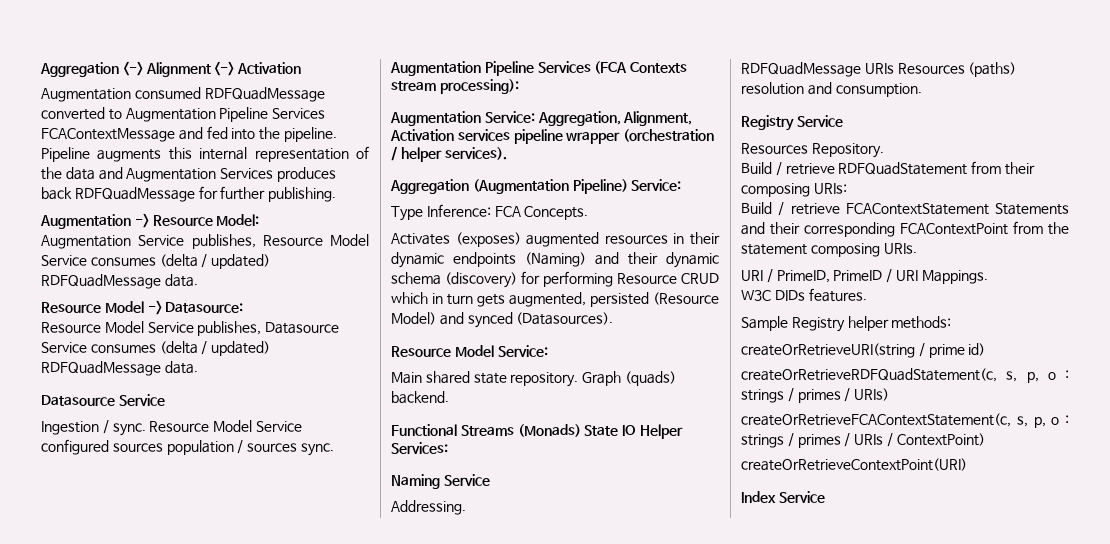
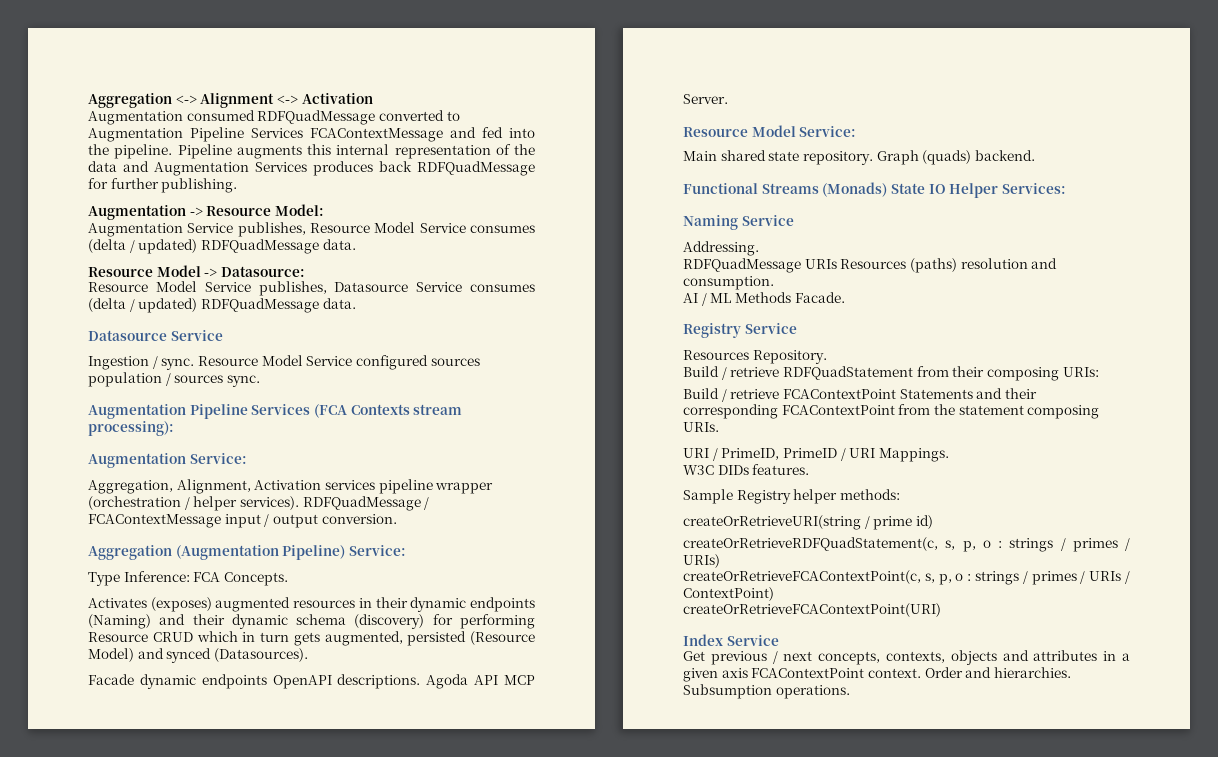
- Augmentation Service: Aggregation, Alignment, Activation services pipeline wrapper (orchestration / helper services).
+ Augmentation Service:
+ Aggregation, Alignment, Activation services pipeline wrapper (orchestration / helper services). RDFQuadMessage / FCAContextMessage input / output conversion.
+ Facade dynamic endpoints OpenAPI descriptions. Agoda API MCP Server.
+ AI / ML Methods Facade.
- Build / retrieve FCAContextStatement Statements and their corresponding FCAContextPoint from the statement composing URIs.
+ Build / retrieve FCAContextPoint Statements and their corresponding FCAContextPoint from the statement composing URIs.
- createOrRetrieveFCAContextStatement(c, s, p, o : strings / primes / URIs / ContextPoint)
+ createOrRetrieveFCAContextPoint(c, s, p, o : strings / primes / URIs / ContextPoint)
- createOrRetrieveContextPoint(URI)
+ createOrRetrieveFCAContextPoint(URI)
+ Get previous / next concepts, contexts, objects and attributes in a given axis FCAContextPoint context. Order and hierarchies. Subsumption operations.

